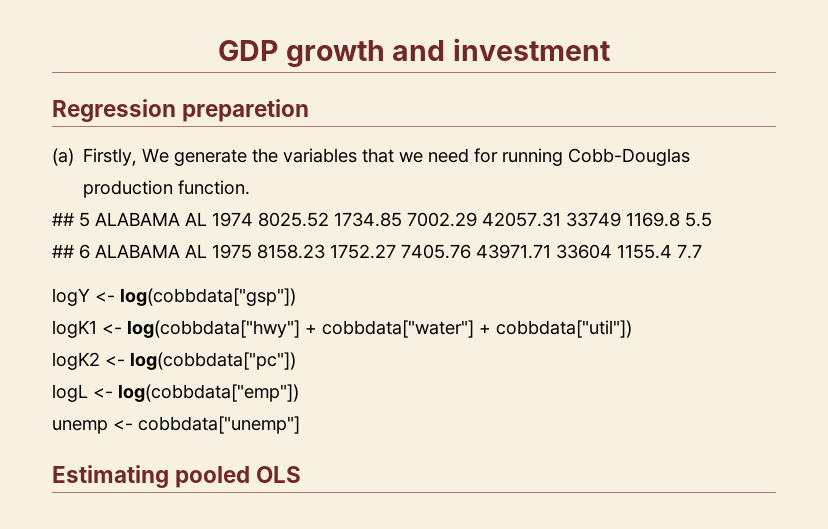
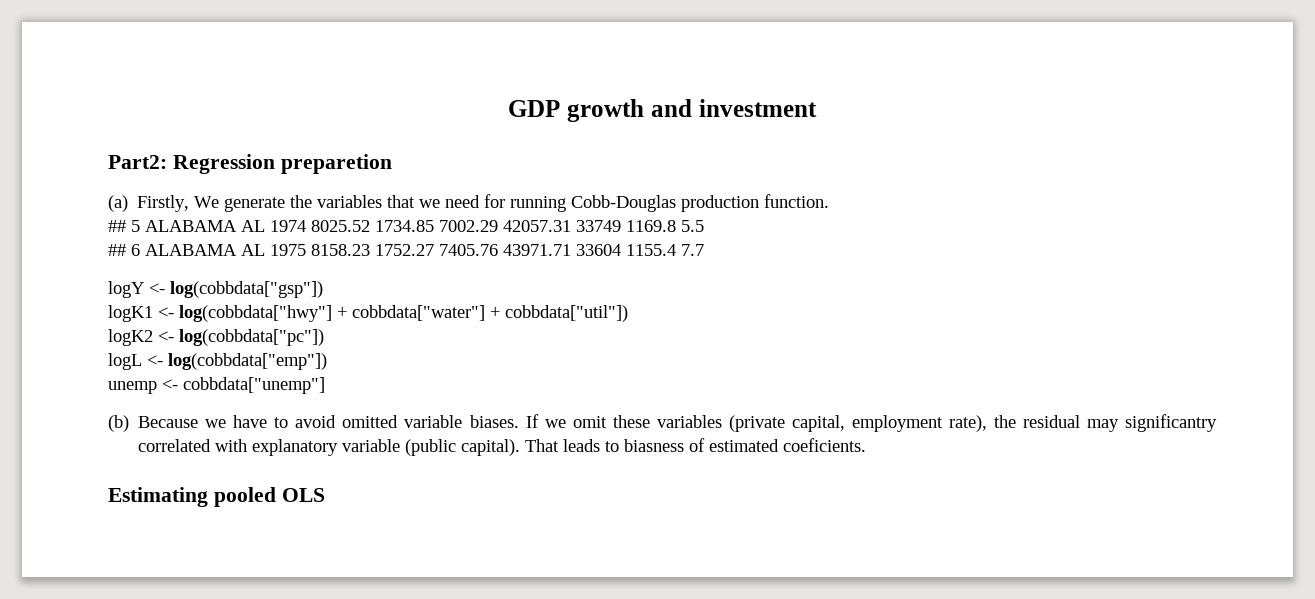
- Regression preparetion
+ Part2: Regression preparetion
+ (b) Because we have to avoid omitted variable biases. If we omit these variables (private capital, employment rate), the residual may significantry correlated with explanatory variable (public capital). That leads to biasness of estimated coeficients.

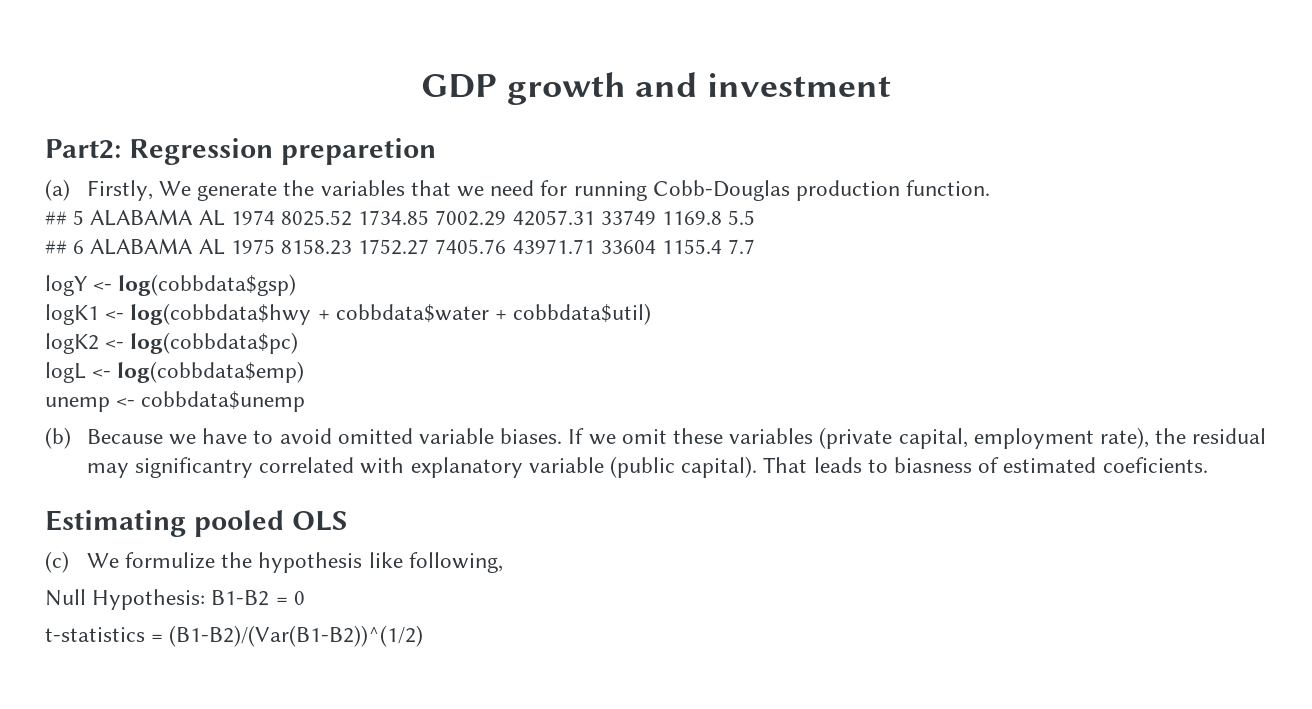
- logY <- log(cobbdata["gsp"])
+ logY <- log(cobbdata$gsp)
- logK1 <- log(cobbdata["hwy"] + cobbdata["water"] + cobbdata["util"])
+ logK1 <- log(cobbdata$hwy + cobbdata$water + cobbdata$util)
- logK2 <- log(cobbdata["pc"])
+ logK2 <- log(cobbdata$pc)
- logL <- log(cobbdata["emp"])
+ logL <- log(cobbdata$emp)
- unemp <- cobbdata["unemp"]
+ unemp <- cobbdata$unemp
+ (c) We formulize the hypothesis like following,
+ Null Hypothesis: B1-B2 = 0
+ t-statistics = (B1-B2)/(Var(B1-B2))^(1/2)

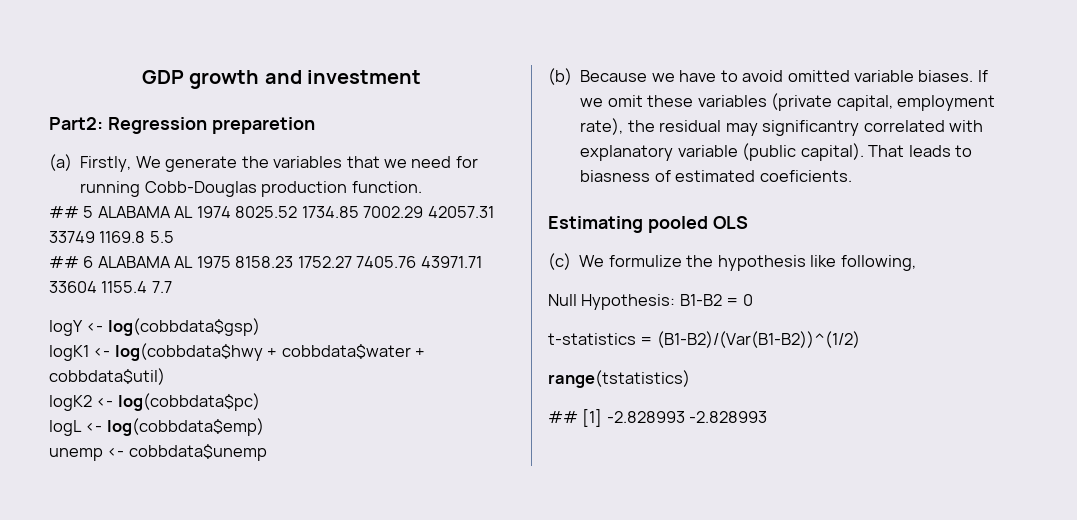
+ range(tstatistics)
+ ## [1] -2.828993 -2.828993

